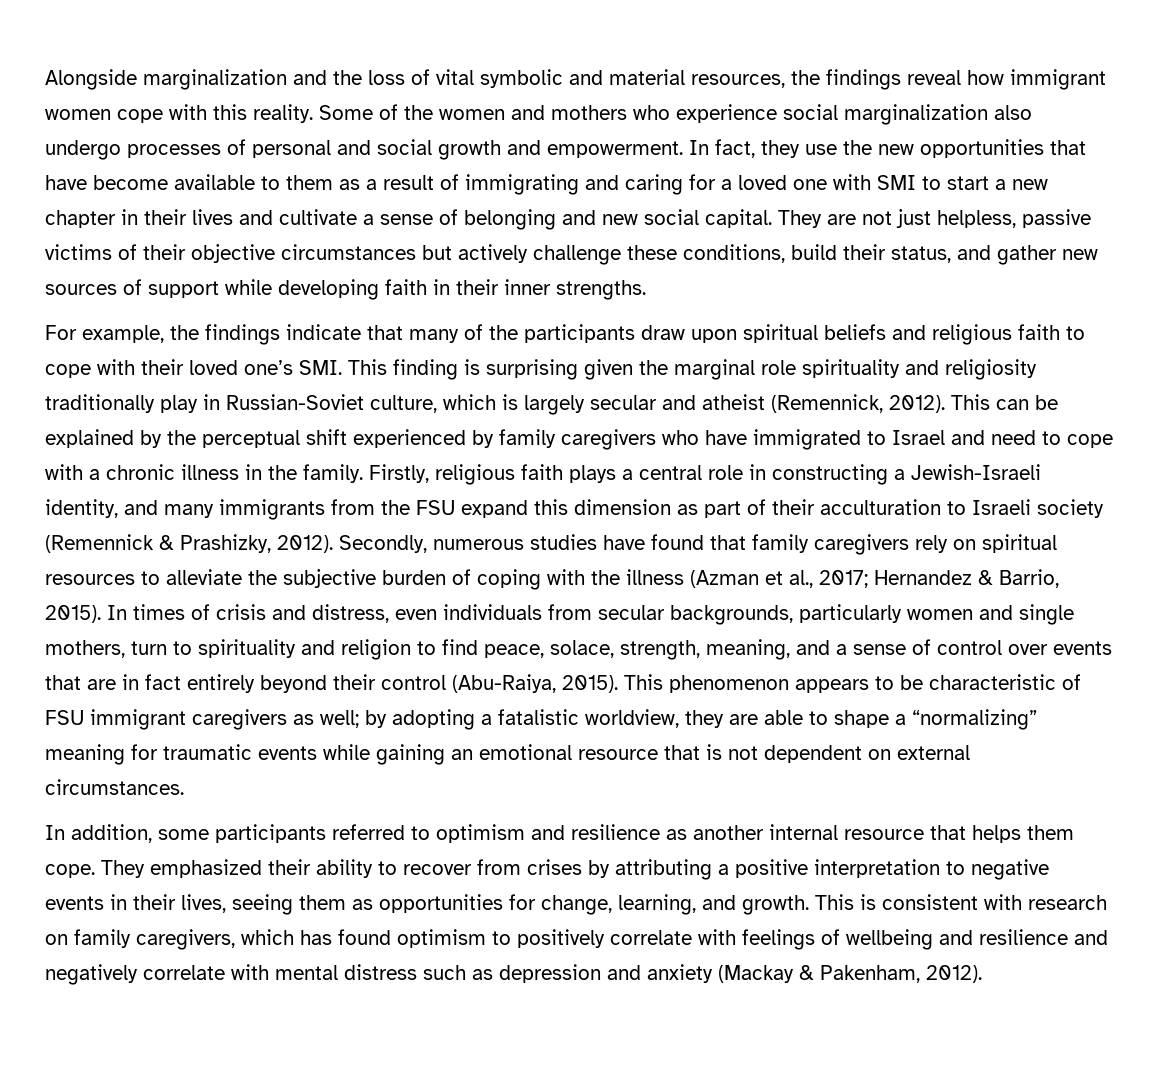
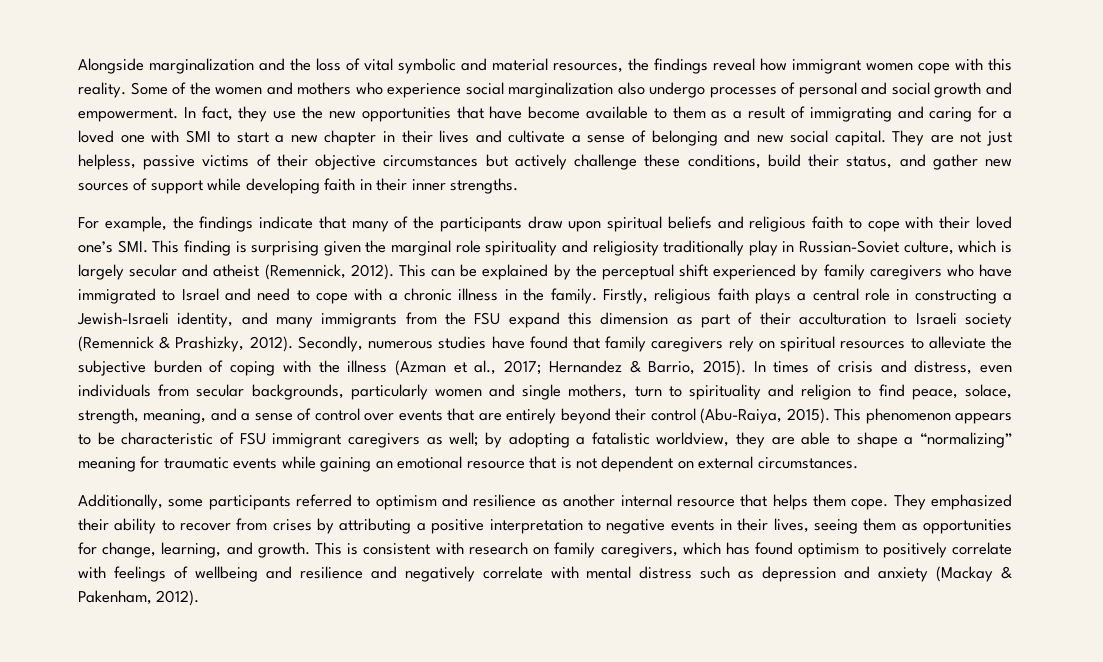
- In times of crisis and distress, even individuals from secular backgrounds, particularly women and single mothers, turn to spirituality and religion to find peace, solace, strength, meaning, and a sense of control over events that are in fact entirely beyond their control (Abu-Raiya, 2015).
+ In times of crisis and distress, even individuals from secular backgrounds, particularly women and single mothers, turn to spirituality and religion to find peace, solace, strength, meaning, and a sense of control over events that are entirely beyond their control (Abu-Raiya, 2015).
- In addition, some participants referred to optimism and resilience as another internal resource that helps them cope.
+ Additionally, some participants referred to optimism and resilience as another internal resource that helps them cope.

